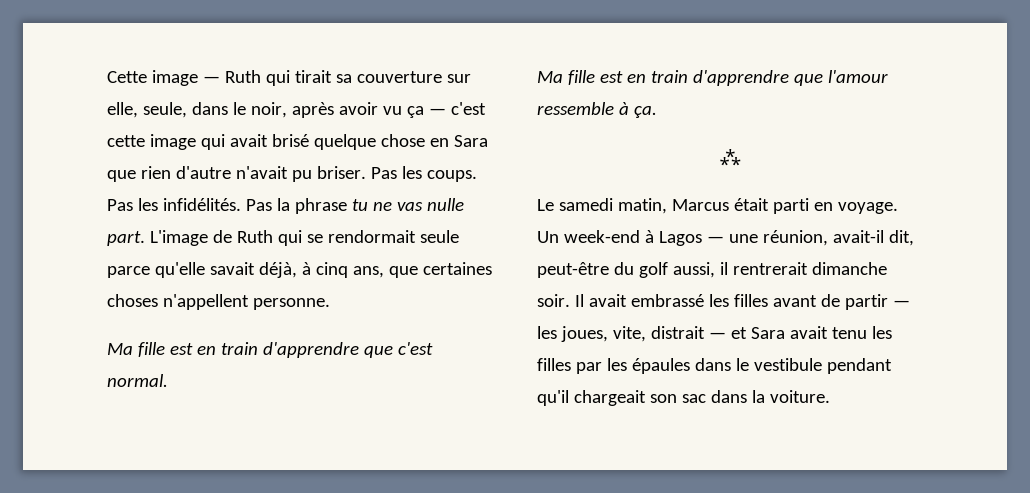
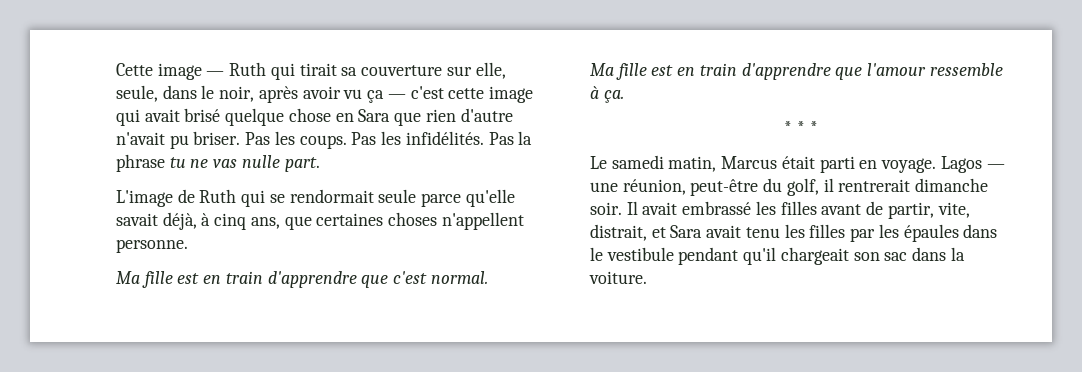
- Pas la phrase tu ne vas nulle part. L'image de Ruth qui se rendormait seule parce qu'elle savait déjà, à cinq ans, que certaines choses n'appellent personne.
+ Pas la phrase tu ne vas nulle part.
+ L'image de Ruth qui se rendormait seule parce qu'elle savait déjà, à cinq ans, que certaines choses n'appellent personne.
- ⁂
+ * * *
- Un week-end à Lagos — une réunion, avait-il dit, peut-être du golf aussi, il rentrerait dimanche soir.
+ Lagos — une réunion, peut-être du golf, il rentrerait dimanche soir.
- Il avait embrassé les filles avant de partir — les joues, vite, distrait — et Sara avait tenu les filles par les épaules dans le vestibule pendant qu'il chargeait son sac dans la voiture.
+ Il avait embrassé les filles avant de partir, vite, distrait, et Sara avait tenu les filles par les épaules dans le vestibule pendant qu'il chargeait son sac dans la voiture.

